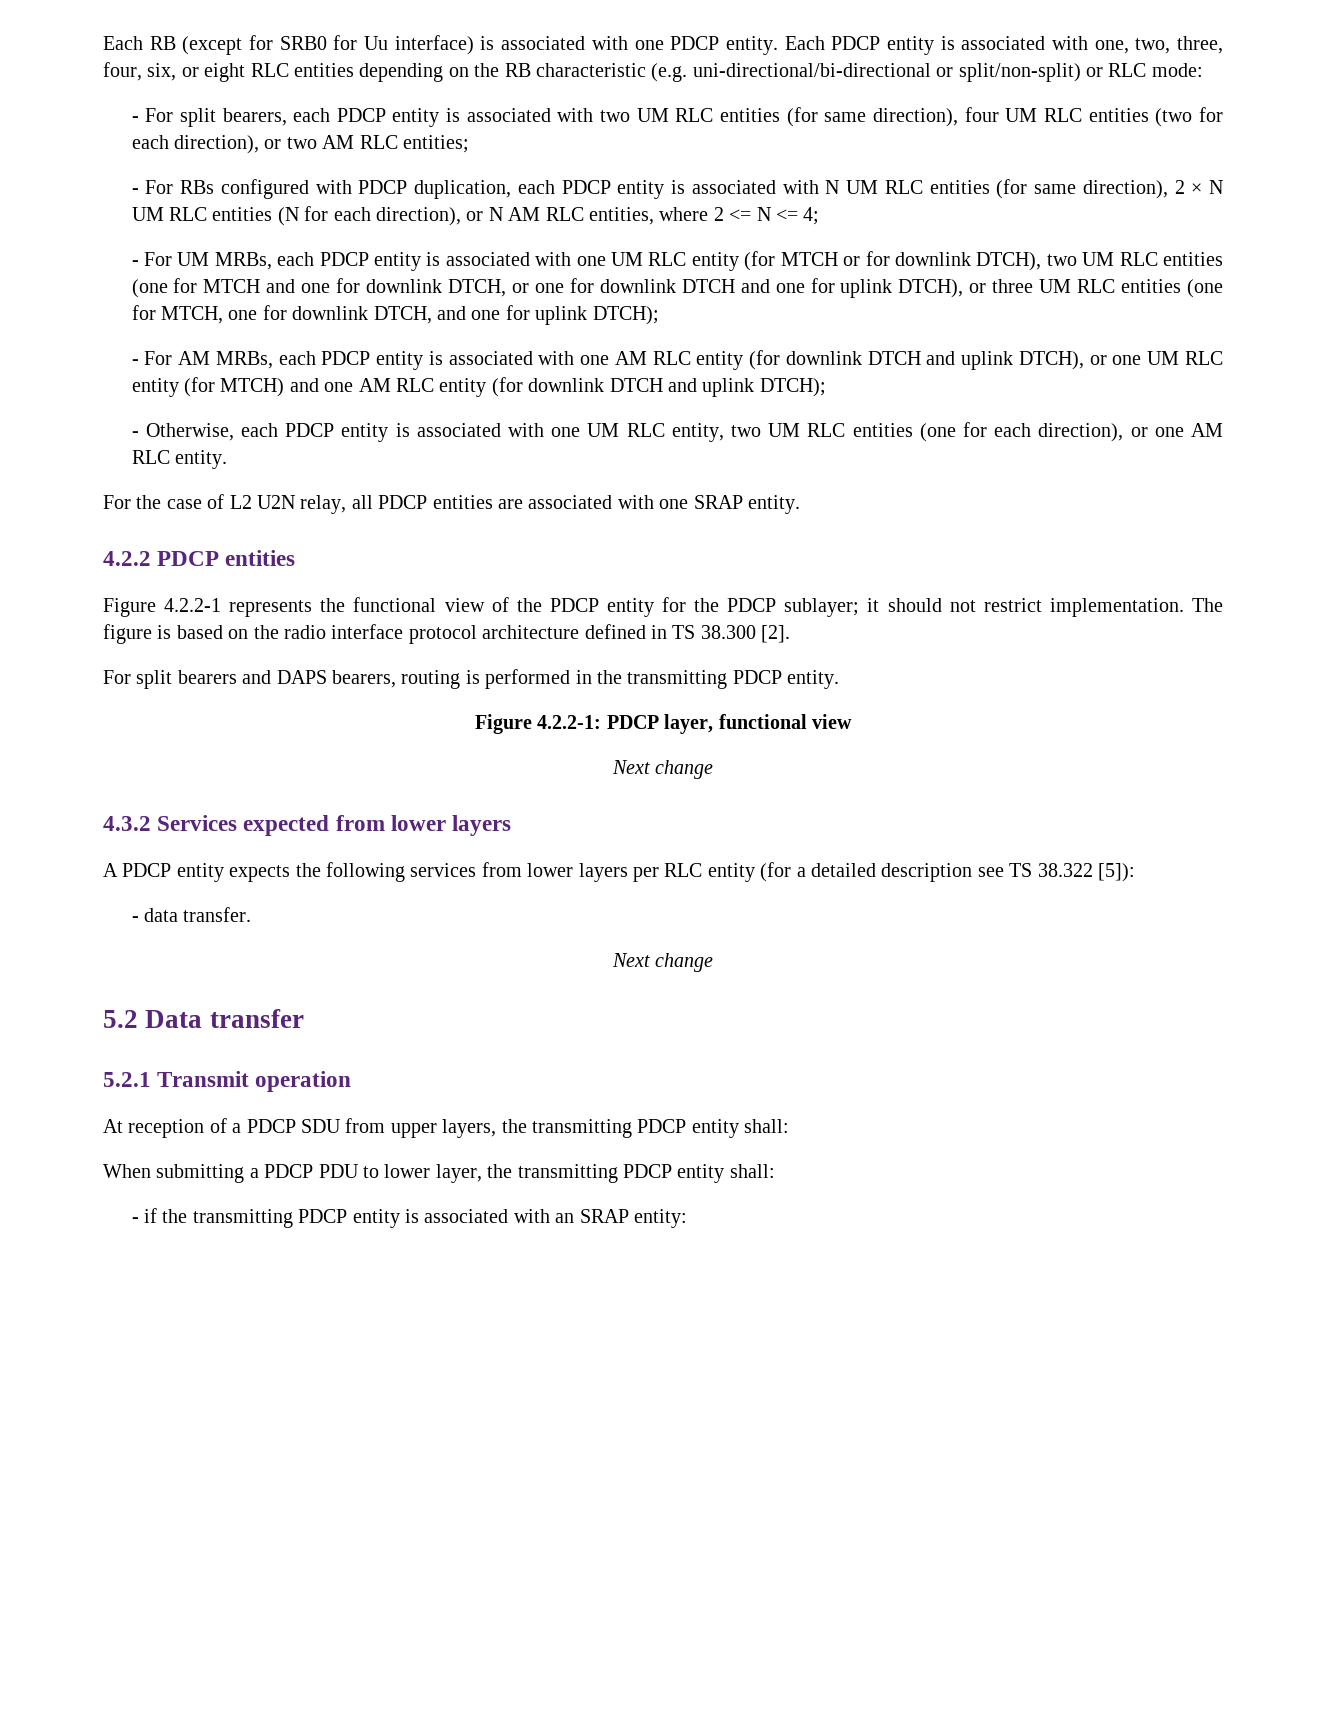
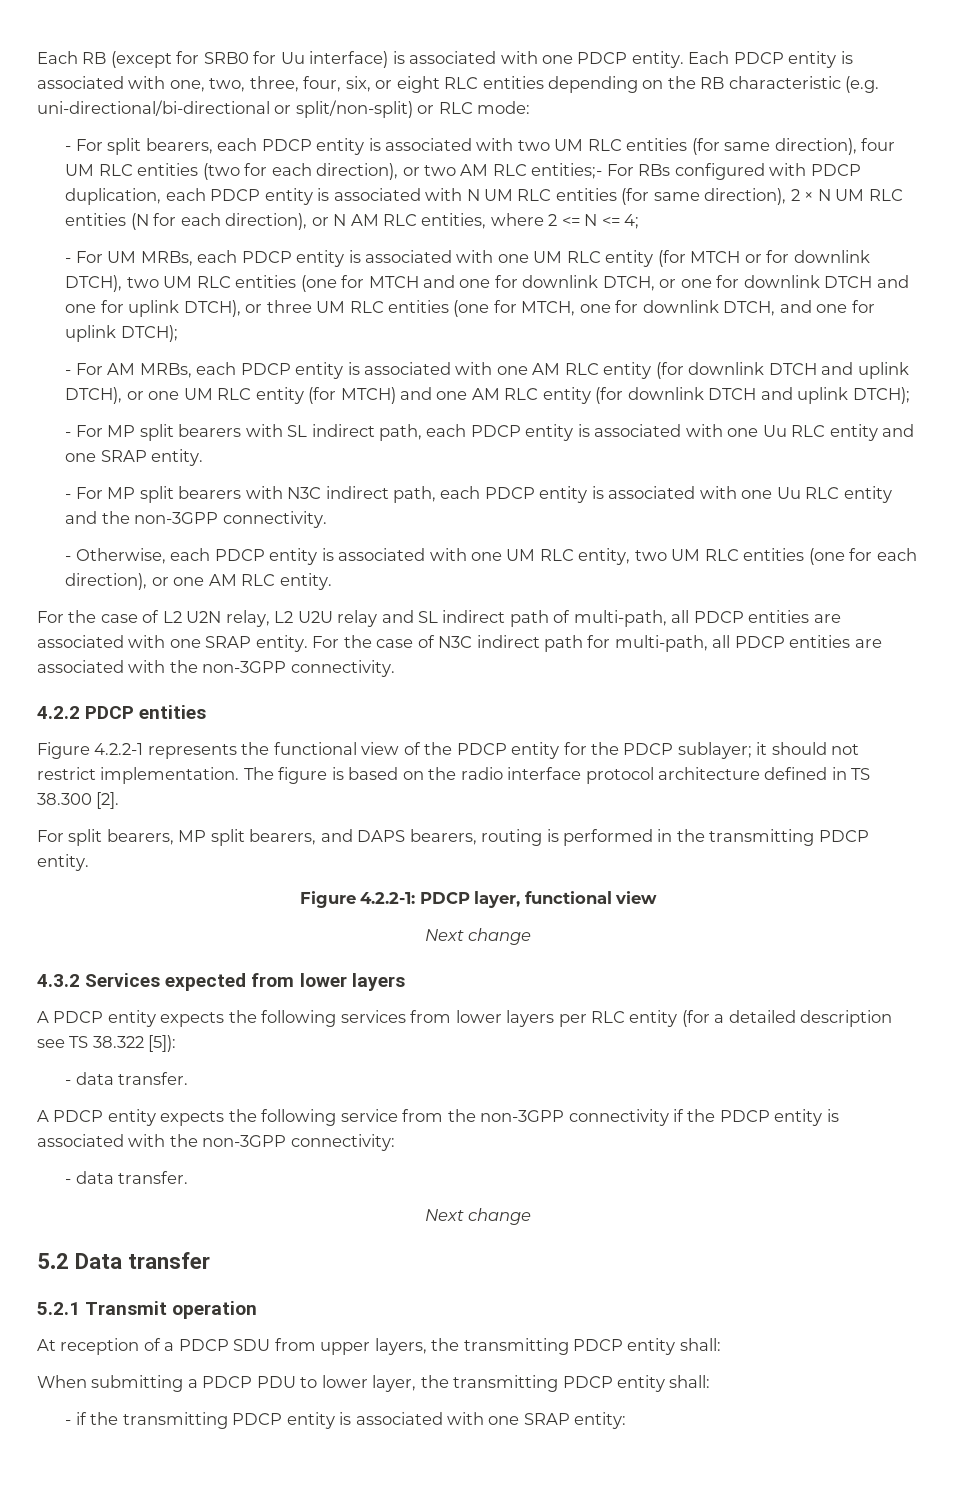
- - For split bearers, each PDCP entity is associated with two UM RLC entities (for same direction), four UM RLC entities (two for each direction), or two AM RLC entities;
- - For RBs configured with PDCP duplication, each PDCP entity is associated with N UM RLC entities (for same direction), 2 × N UM RLC entities (N for each direction), or N AM RLC entities, where 2 <= N <= 4;
+ - For split bearers, each PDCP entity is associated with two UM RLC entities (for same direction), four UM RLC entities (two for each direction), or two AM RLC entities;- For RBs configured with PDCP duplication, each PDCP entity is associated with N UM RLC entities (for same direction), 2 × N UM RLC entities (N for each direction), or N AM RLC entities, where 2 <= N <= 4;
+ - For MP split bearers with SL indirect path, each PDCP entity is associated with one Uu RLC entity and one SRAP entity.
+ - For MP split bearers with N3C indirect path, each PDCP entity is associated with one Uu RLC entity and the non-3GPP connectivity.
- For the case of L2 U2N relay, all PDCP entities are associated with one SRAP entity.
+ For the case of L2 U2N relay, L2 U2U relay and SL indirect path of multi-path, all PDCP entities are associated with one SRAP entity. For the case of N3C indirect path for multi-path, all PDCP entities are associated with the non-3GPP connectivity.
- For split bearers and DAPS bearers, routing is performed in the transmitting PDCP entity.
+ For split bearers, MP split bearers, and DAPS bearers, routing is performed in the transmitting PDCP entity.
+ A PDCP entity expects the following service from the non-3GPP connectivity if the PDCP entity is associated with the non-3GPP connectivity:
+ - data transfer.
- - if the transmitting PDCP entity is associated with an SRAP entity:
+ - if the transmitting PDCP entity is associated with one SRAP entity:

